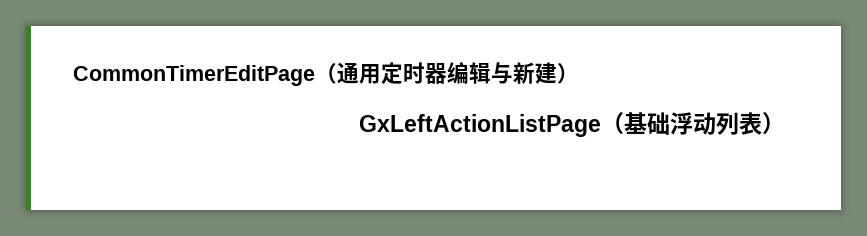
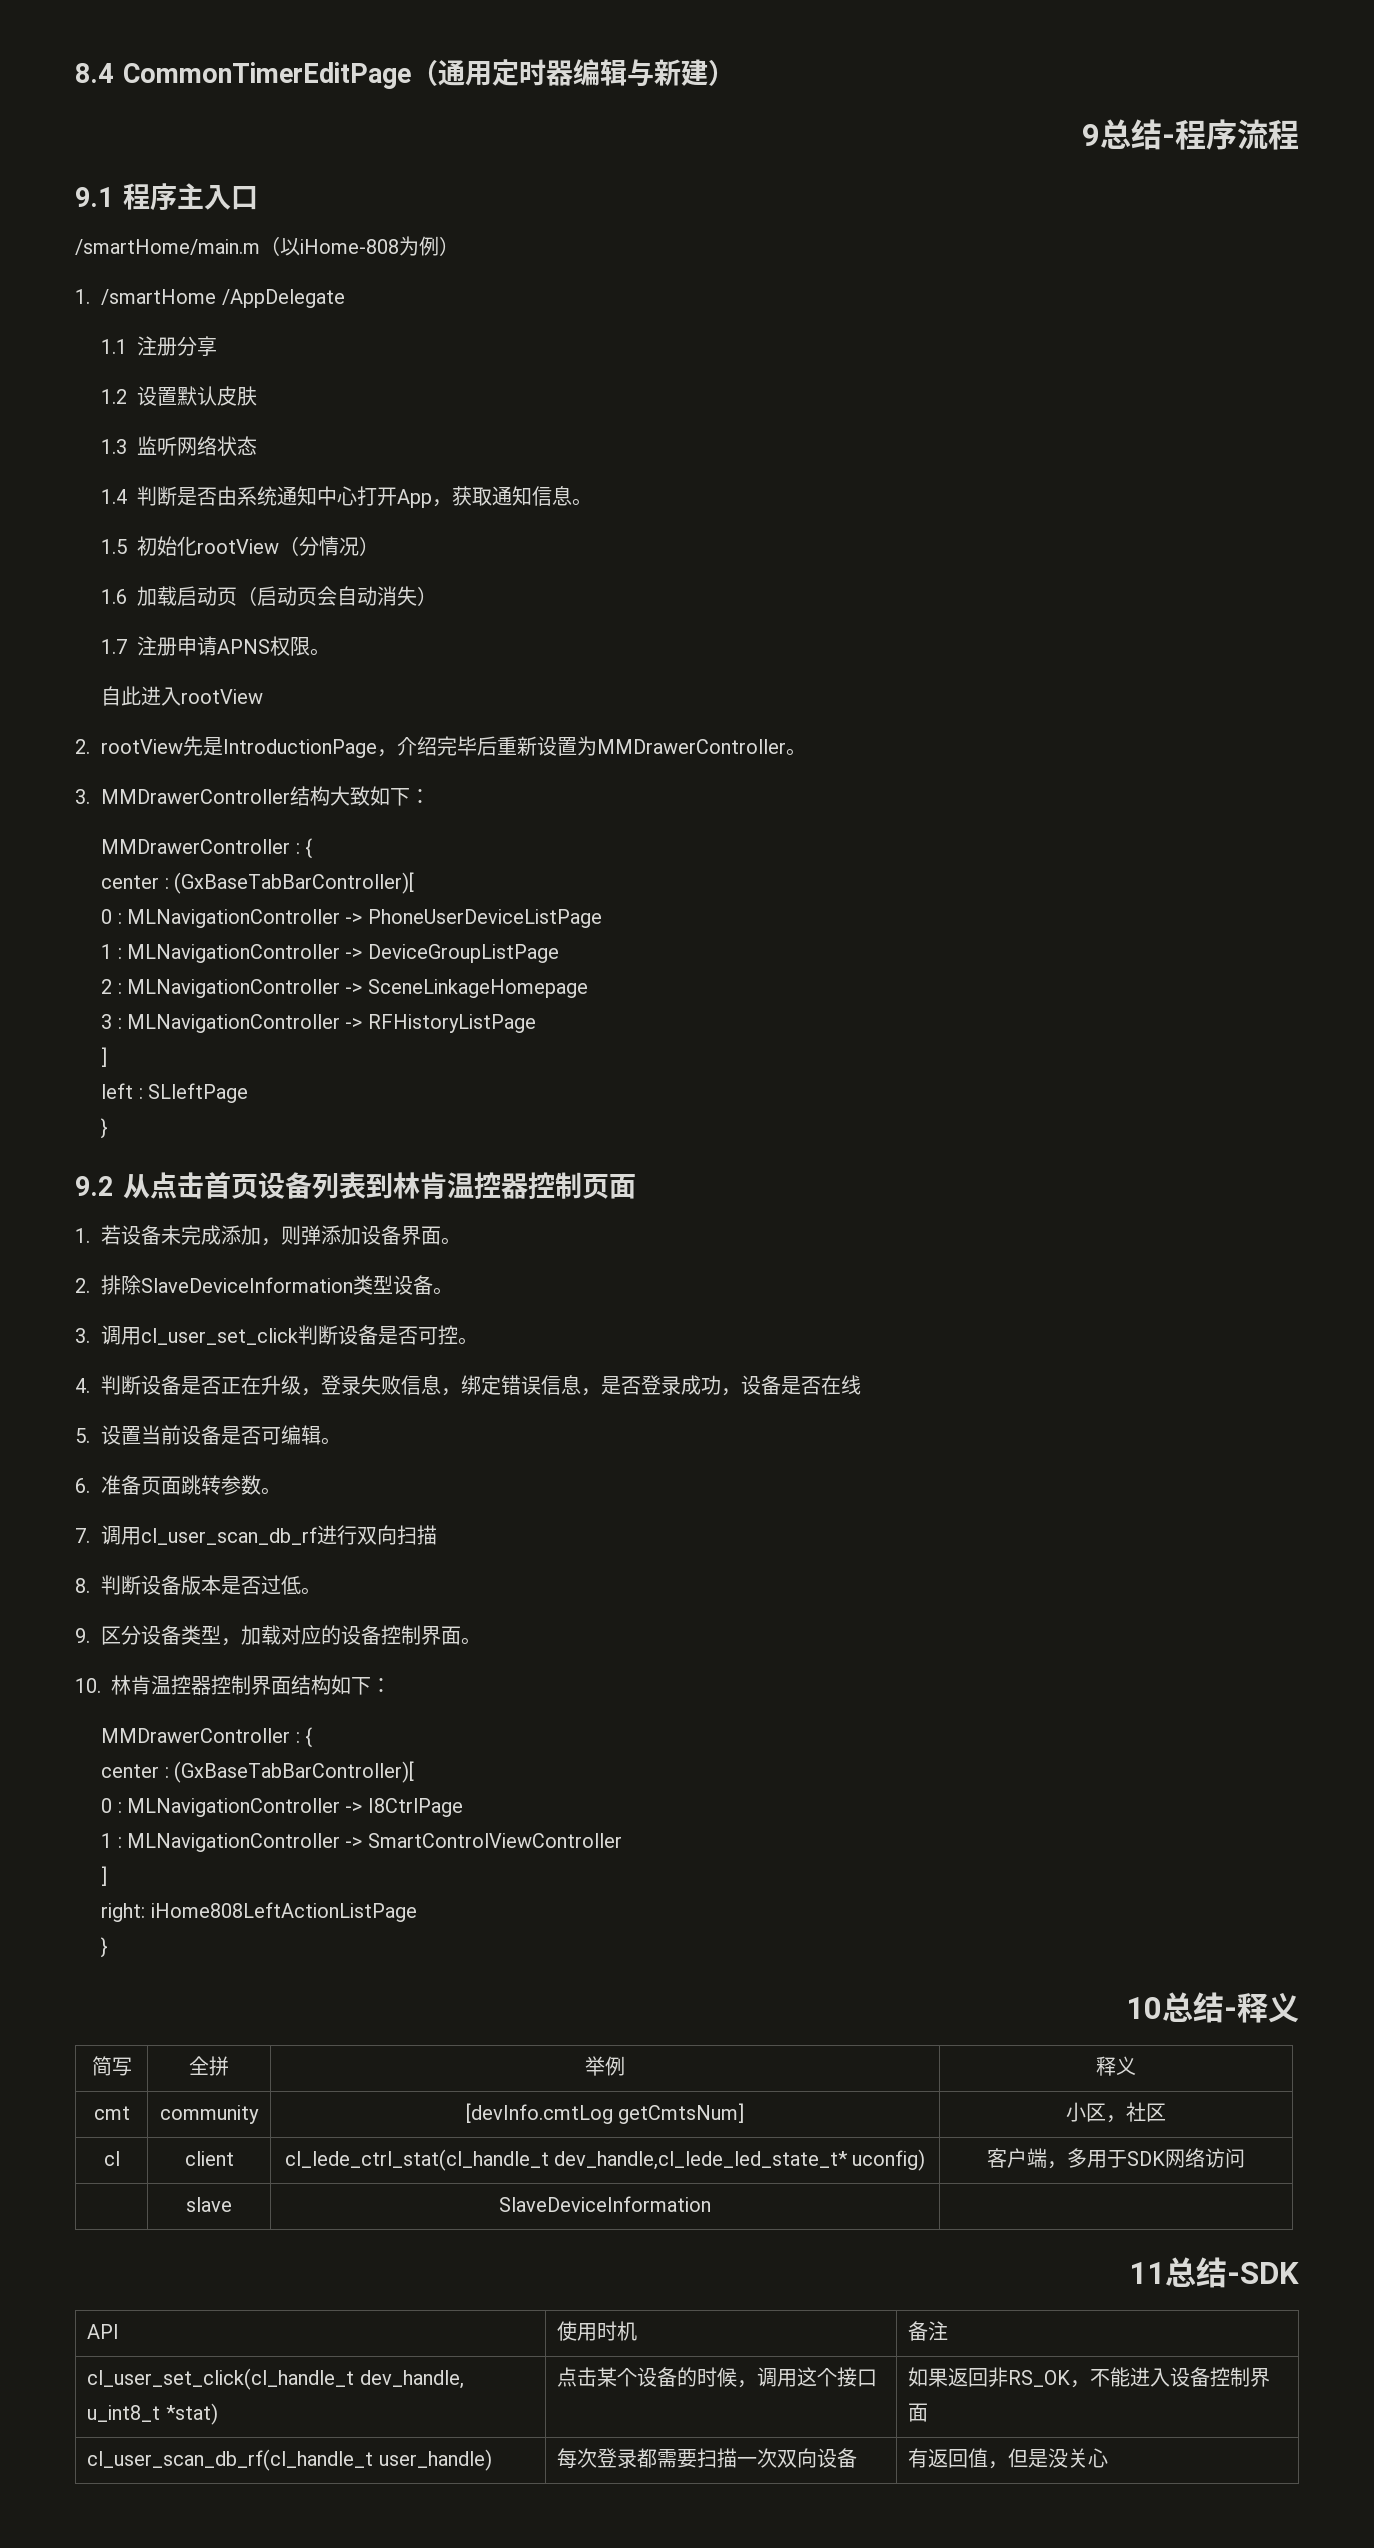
- CommonTimerEditPage（通用定时器编辑与新建）
+ 8.4 CommonTimerEditPage（通用定时器编辑与新建）
- GxLeftActionListPage（基础浮动列表）
+ 9总结-程序流程
+ 9.1程序主入口
+ /smartHome/main.m（以iHome-808为例）
+ 1. /smartHome /AppDelegate
+ 1.1注册分享
+ 1.2设置默认皮肤
+ 1.3监听网络状态
+ 1.4判断是否由系统通知中心打开App，获取通知信息。
+ 1.5初始化rootView（分情况）
+ 1.6加载启动页（启动页会自动消失）
+ 1.7注册申请APNS权限。
+ 自此进入rootView
+ 2. rootView先是IntroductionPage，介绍完毕后重新设置为MMDrawerController。
+ 3. MMDrawerController结构大致如下：
+ MMDrawerController : {
+ center : (GxBaseTabBarController)[
+ 0 : MLNavigationController -> PhoneUserDeviceListPage
+ 1 : MLNavigationController -> DeviceGroupListPage
+ 2 : MLNavigationController -> SceneLinkageHomepage
+ 3 : MLNavigationController -> RFHistoryListPage
+ ]
+ left : SLleftPage
+ }
+ 9.2从点击首页设备列表到林肯温控器控制页面
+ 1.若设备未完成添加，则弹添加设备界面。
+ 2.排除SlaveDeviceInformation类型设备。
+ 3.调用cl_user_set_click判断设备是否可控。
+ 4.判断设备是否正在升级，登录失败信息，绑定错误信息，是否登录成功，设备是否在线
+ 5.设置当前设备是否可编辑。
+ 6.准备页面跳转参数。
+ 7.调用cl_user_scan_db_rf进行双向扫描
+ 8.判断设备版本是否过低。
+ 9.区分设备类型，加载对应的设备控制界面。
+ 10.林肯温控器控制界面结构如下：
+ MMDrawerController : {
+ center : (GxBaseTabBarController)[
+ 0 : MLNavigationController -> I8CtrlPage
+ 1 : MLNavigationController -> SmartControlViewController
+ ]
+ right: iHome808LeftActionListPage
+ }
+ 10总结-释义
+ 简写 | 全拼 | 举例 | 释义
+ cmt | community | [devInfo.cmtLog getCmtsNum] | 小区，社区
+ cl | client | cl_lede_ctrl_stat(cl_handle_t dev_handle,cl_lede_led_state_t* uconfig) | 客户端，多用于SDK网络访问
+ | slave | SlaveDeviceInformation |
+ 11总结-SDK
+ API | 使用时机 | 备注
+ cl_user_set_click(cl_handle_t dev_handle, u_int8_t *stat) | 点击某个设备的时候，调用这个接口 | 如果返回非RS_OK，不能进入设备控制界面
+ cl_user_scan_db_rf(cl_handle_t user_handle) | 每次登录都需要扫描一次双向设备 | 有返回值，但是没关心

